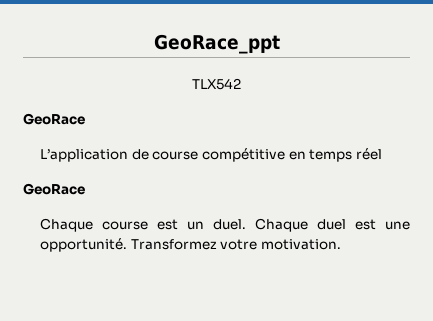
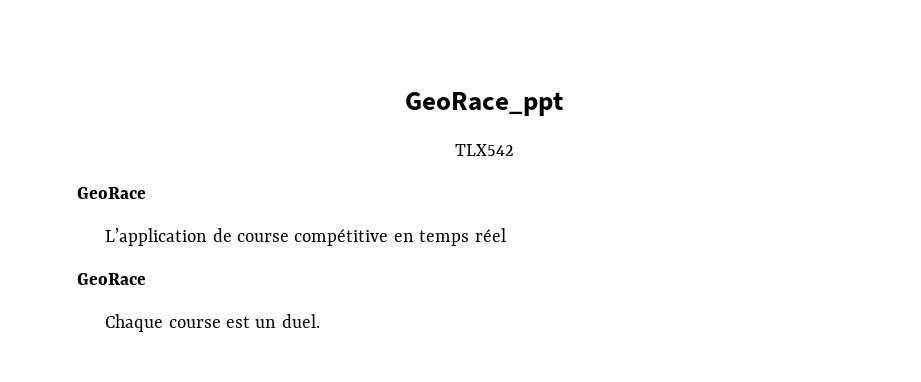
- Chaque duel est une opportunité. Transformez votre motivation.

